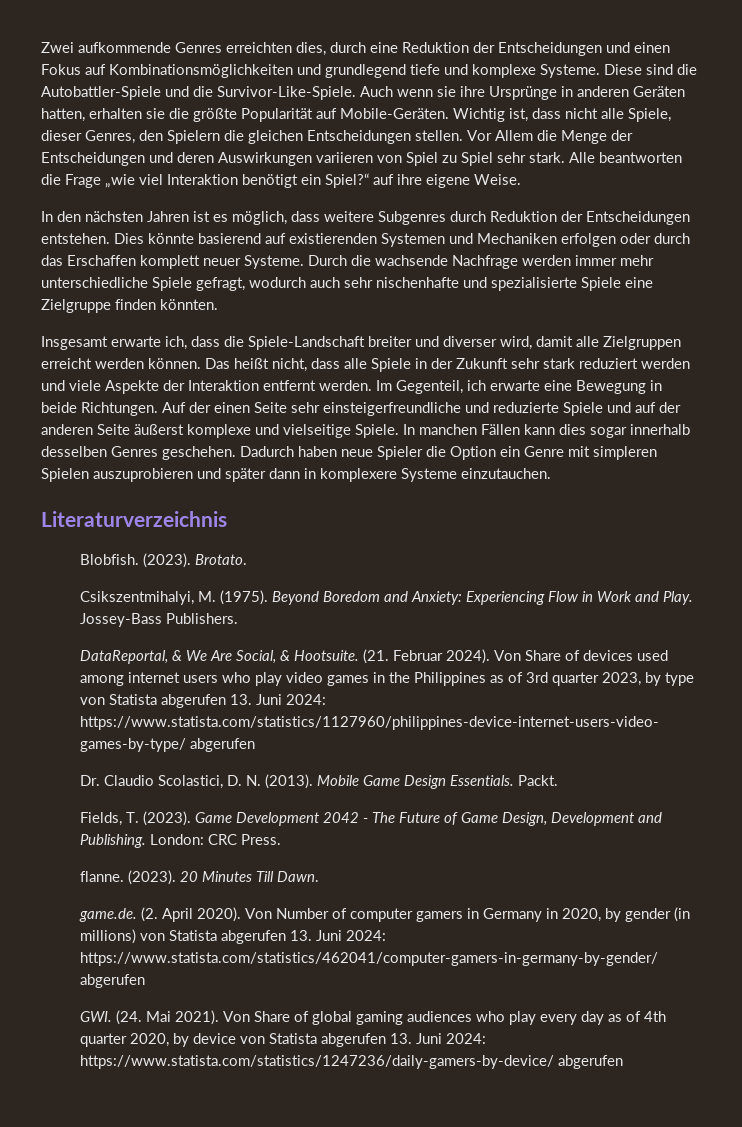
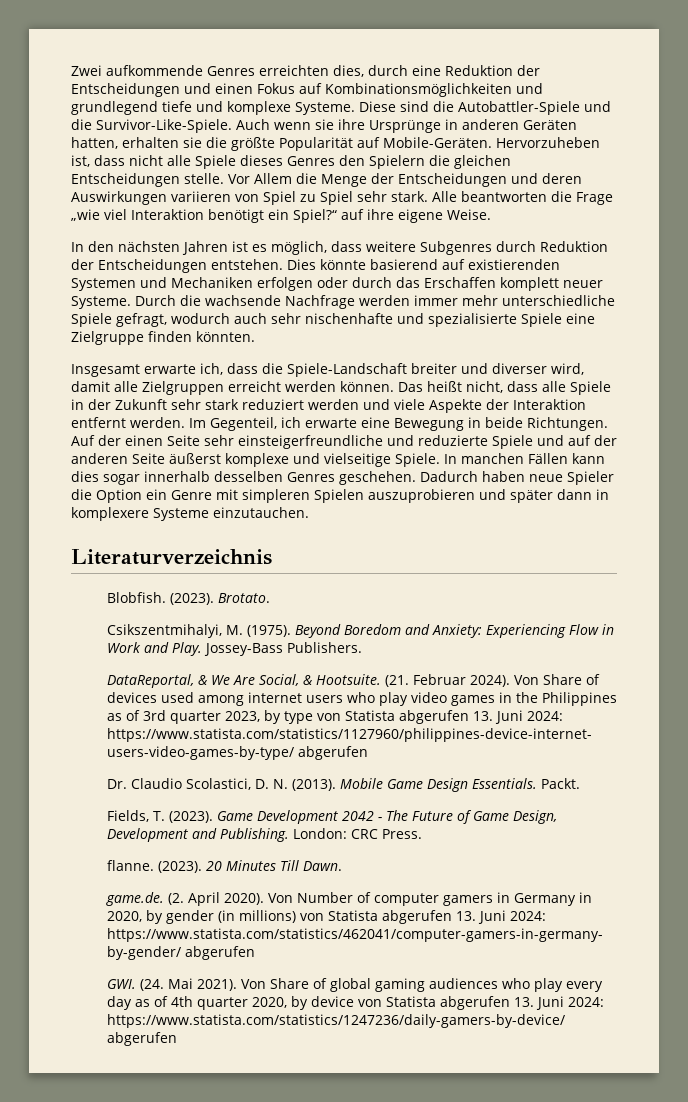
- Wichtig ist, dass nicht alle Spiele, dieser Genres, den Spielern die gleichen Entscheidungen stellen.
+ Hervorzuheben ist, dass nicht alle Spiele dieses Genres den Spielern die gleichen Entscheidungen stelle.

